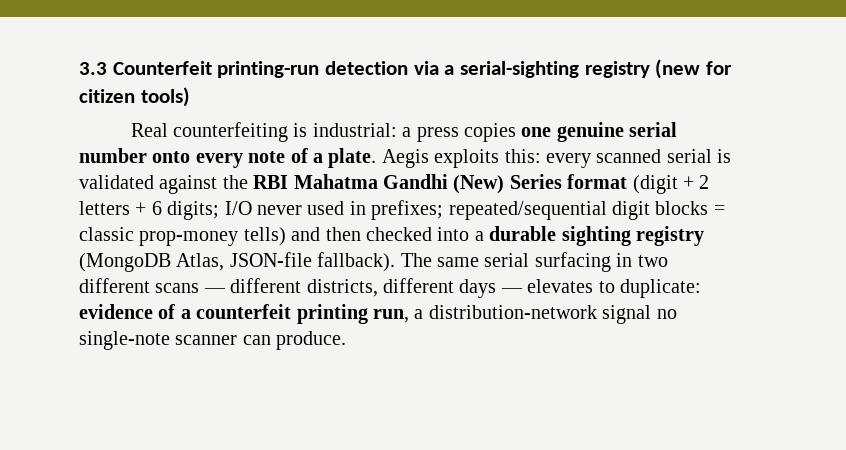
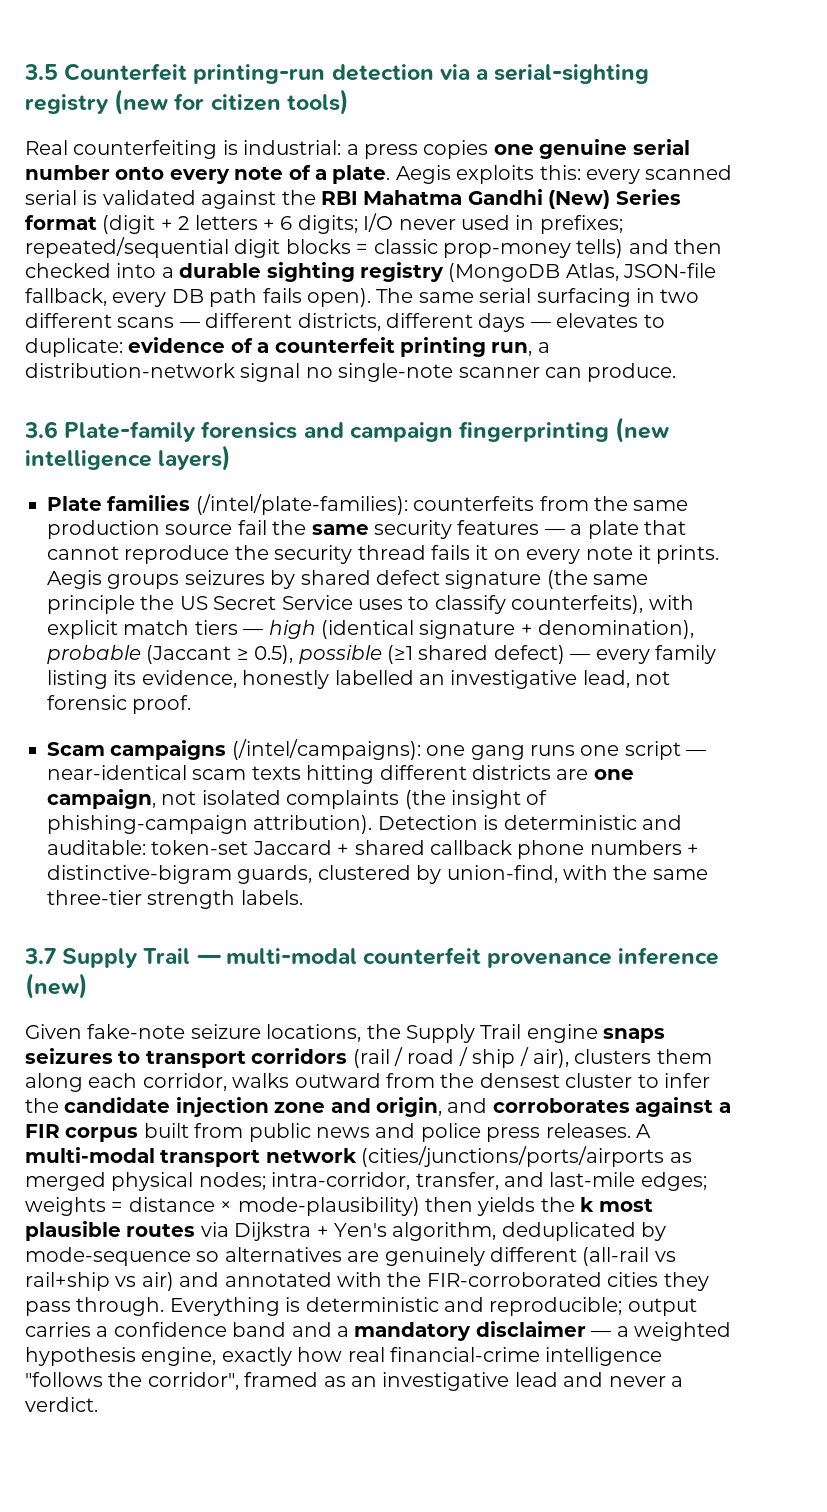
- 3.3 Counterfeit printing-run detection via a serial-sighting registry (new for citizen tools)
+ 3.5 Counterfeit printing-run detection via a serial-sighting registry (new for citizen tools)
- Aegis exploits this: every scanned serial is validated against the RBI Mahatma Gandhi (New) Series format (digit + 2 letters + 6 digits; I/O never used in prefixes; repeated/sequential digit blocks = classic prop-money tells) and then checked into a durable sighting registry (MongoDB Atlas, JSON-file fallback).
+ Aegis exploits this: every scanned serial is validated against the RBI Mahatma Gandhi (New) Series format (digit + 2 letters + 6 digits; I/O never used in prefixes; repeated/sequential digit blocks = classic prop-money tells) and then checked into a durable sighting registry (MongoDB Atlas, JSON-file fallback, every DB path fails open).
+ 3.6 Plate-family forensics and campaign fingerprinting (new intelligence layers)
+ Plate families (/intel/plate-families): counterfeits from the same production source fail the same security features — a plate that cannot reproduce the security thread fails it on every note it prints. Aegis groups seizures by shared defect signature (the same principle the US Secret Service uses to classify counterfeits), with explicit match tiers — high (identical signature + denomination), probable (Jaccant ≥ 0.5), possible (≥1 shared defect) — every family listing its evidence, honestly labelled an investigative lead, not forensic proof.
+ Scam campaigns (/intel/campaigns): one gang runs one script — near-identical scam texts hitting different districts are one campaign, not isolated complaints (the insight of phishing-campaign attribution). Detection is deterministic and auditable: token-set Jaccard + shared callback phone numbers + distinctive-bigram guards, clustered by union-find, with the same three-tier strength labels.
+ 3.7 Supply Trail — multi-modal counterfeit provenance inference (new)
+ Given fake-note seizure locations, the Supply Trail engine snaps seizures to transport corridors (rail / road / ship / air), clusters them along each corridor, walks outward from the densest cluster to infer the candidate injection zone and origin, and corroborates against a FIR corpus built from public news and police press releases. A multi-modal transport network (cities/junctions/ports/airports as merged physical nodes; intra-corridor, transfer, and last-mile edges; weights = distance × mode-plausibility) then yields the k most plausible routes via Dijkstra + Yen's algorithm, deduplicated by mode-sequence so alternatives are genuinely different (all-rail vs rail+ship vs air) and annotated with the FIR-corroborated cities they pass through. Everything is deterministic and reproducible; output carries a confidence band and a mandatory disclaimer — a weighted hypothesis engine, exactly how real financial-crime intelligence "follows the corridor", framed as an investigative lead and never a verdict.

